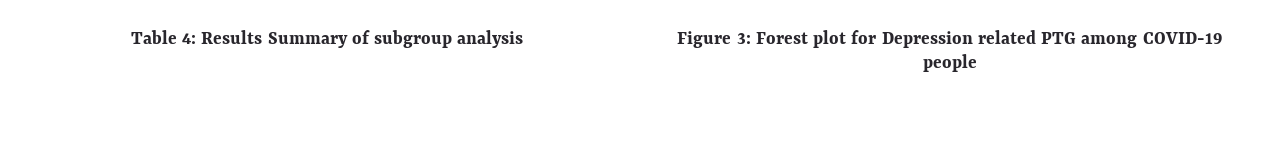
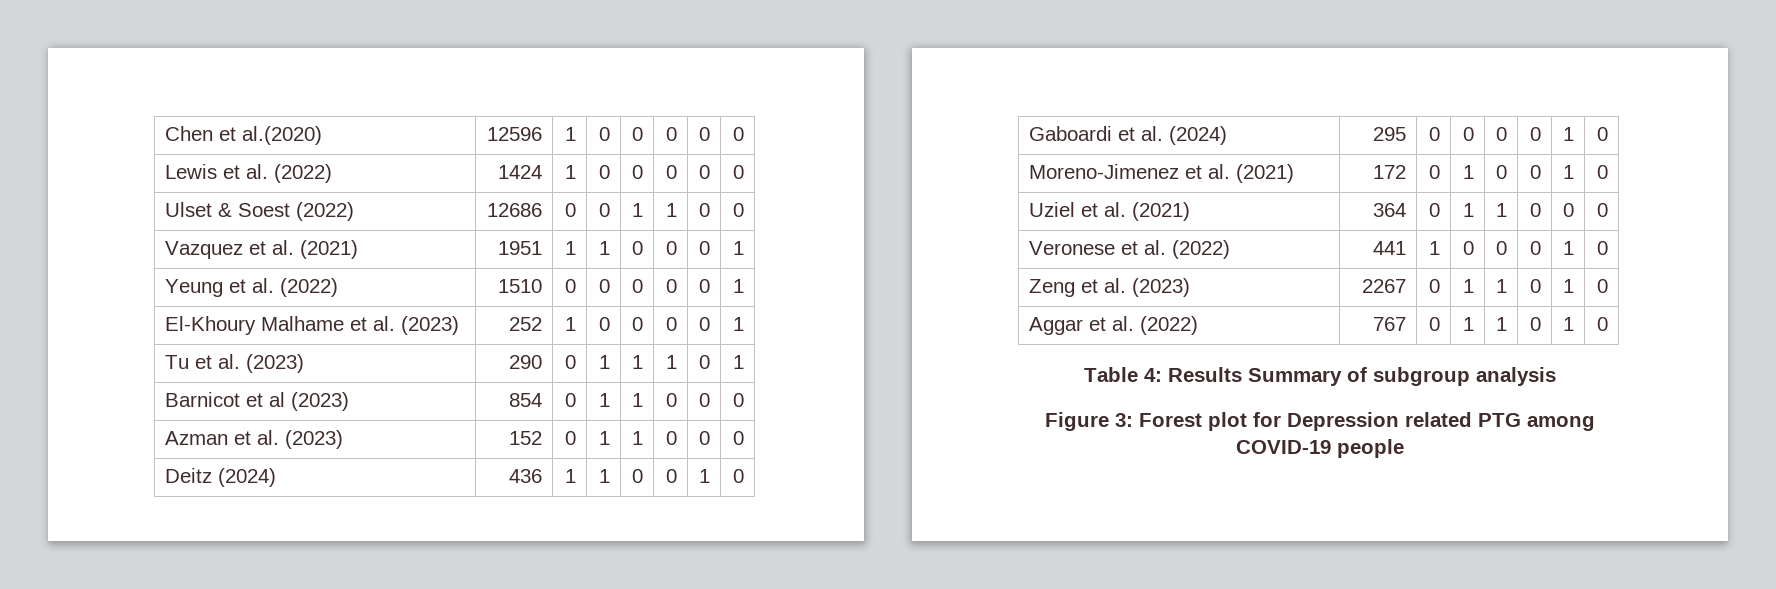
+ Chen et al.(2020) | 12596 | 1 | 0 | 0 | 0 | 0 | 0
+ Lewis et al. (2022) | 1424 | 1 | 0 | 0 | 0 | 0 | 0
+ Ulset & Soest (2022) | 12686 | 0 | 0 | 1 | 1 | 0 | 0
+ Vazquez et al. (2021) | 1951 | 1 | 1 | 0 | 0 | 0 | 1
+ Yeung et al. (2022) | 1510 | 0 | 0 | 0 | 0 | 0 | 1
+ El-Khoury Malhame et al. (2023) | 252 | 1 | 0 | 0 | 0 | 0 | 1
+ Tu et al. (2023) | 290 | 0 | 1 | 1 | 1 | 0 | 1
+ Barnicot et al (2023) | 854 | 0 | 1 | 1 | 0 | 0 | 0
+ Azman et al. (2023) | 152 | 0 | 1 | 1 | 0 | 0 | 0
+ Deitz (2024) | 436 | 1 | 1 | 0 | 0 | 1 | 0
+ Gaboardi et al. (2024) | 295 | 0 | 0 | 0 | 0 | 1 | 0
+ Moreno-Jimenez et al. (2021) | 172 | 0 | 1 | 0 | 0 | 1 | 0
+ Uziel et al. (2021) | 364 | 0 | 1 | 1 | 0 | 0 | 0
+ Veronese et al. (2022) | 441 | 1 | 0 | 0 | 0 | 1 | 0
+ Zeng et al. (2023) | 2267 | 0 | 1 | 1 | 0 | 1 | 0
+ Aggar et al. (2022) | 767 | 0 | 1 | 1 | 0 | 1 | 0

